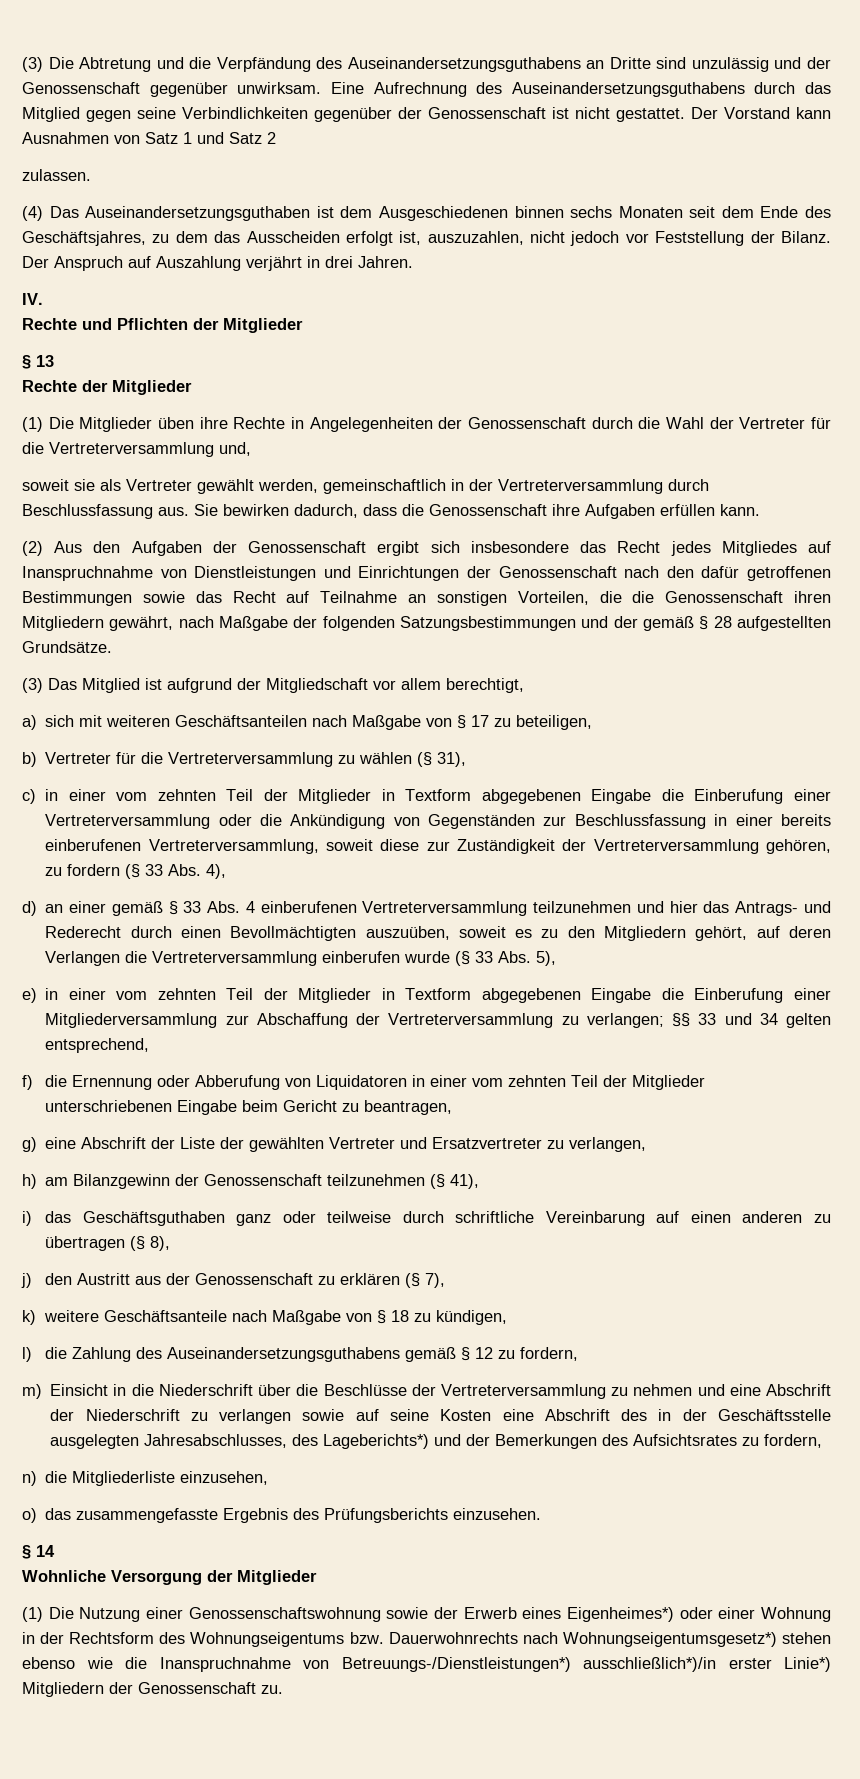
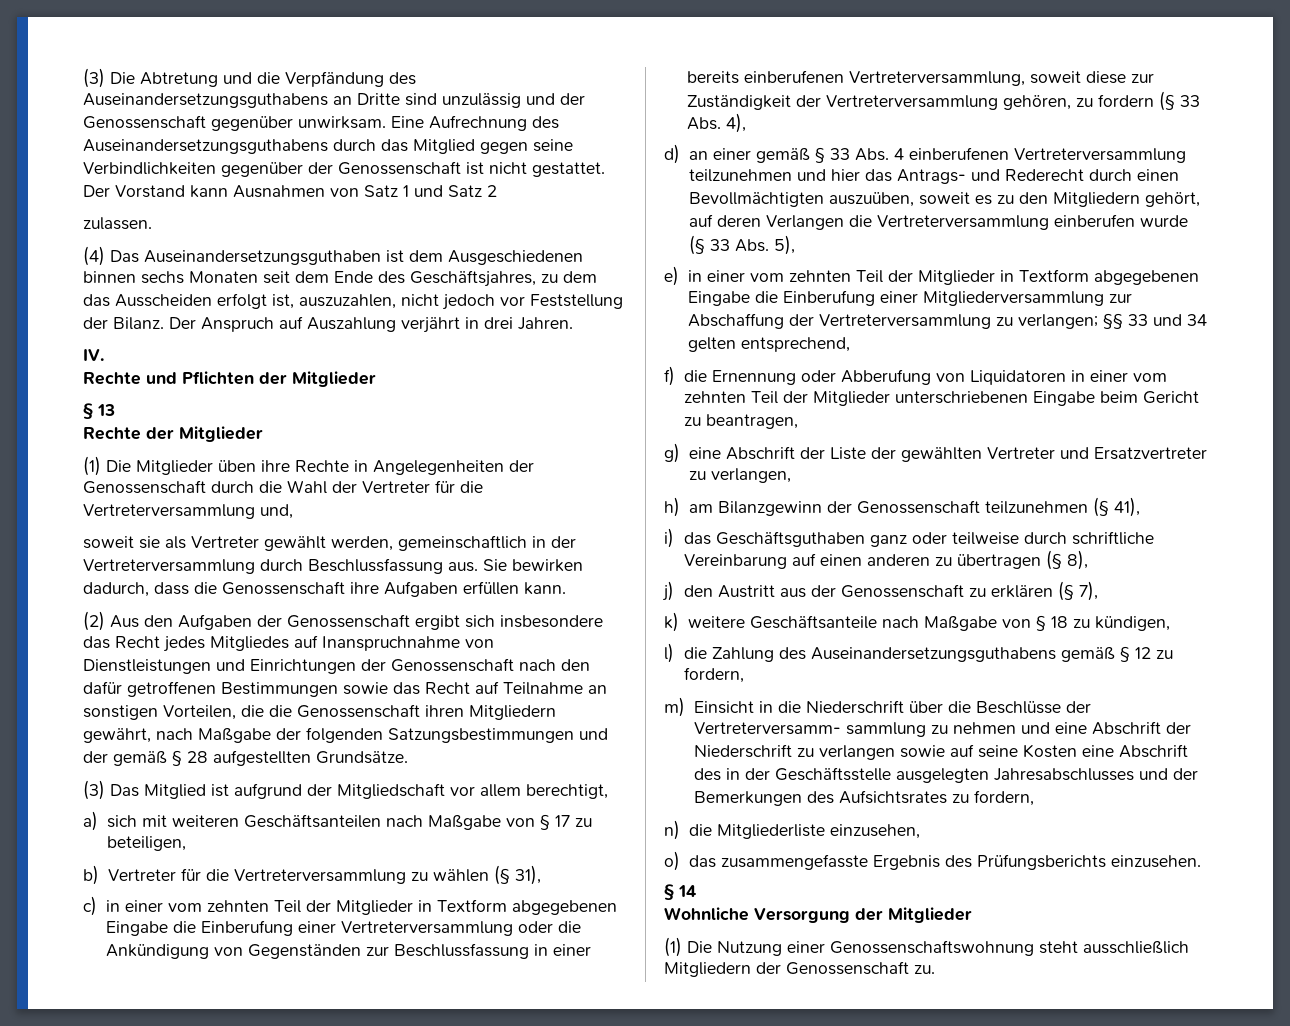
- m) Einsicht in die Niederschrift über die Beschlüsse der Vertreterversammlung zu nehmen und eine Abschrift der Niederschrift zu verlangen sowie auf seine Kosten eine Abschrift des in der Geschäftsstelle ausgelegten Jahresabschlusses, des Lageberichts*) und der Bemerkungen des Aufsichtsrates zu fordern,
+ m) Einsicht in die Niederschrift über die Beschlüsse der Vertreterversamm- sammlung zu nehmen und eine Abschrift der Niederschrift zu verlangen sowie auf seine Kosten eine Abschrift des in der Geschäftsstelle ausgelegten Jahresabschlusses und der Bemerkungen des Aufsichtsrates zu fordern,
- (1) Die Nutzung einer Genossenschaftswohnung sowie der Erwerb eines Eigenheimes*) oder einer Wohnung in der Rechtsform des Wohnungseigentums bzw. Dauerwohnrechts nach Wohnungseigentumsgesetz*) stehen ebenso wie die Inanspruchnahme von Betreuungs-/Dienstleistungen*) ausschließlich*)/in erster Linie*) Mitgliedern der Genossenschaft zu.
+ (1) Die Nutzung einer Genossenschaftswohnung steht ausschließlich Mitgliedern der Genossenschaft zu.

